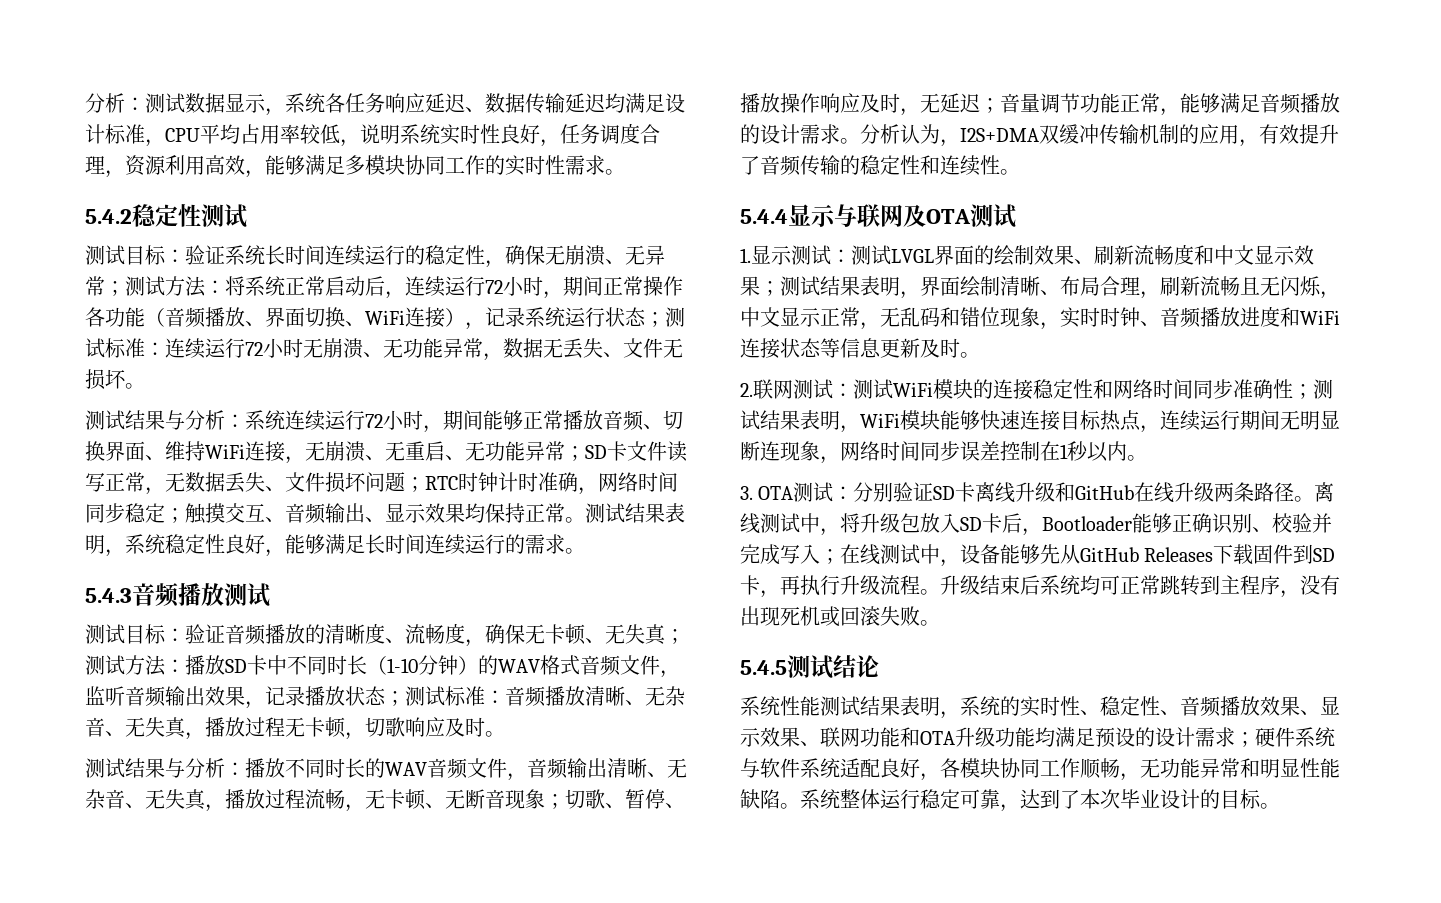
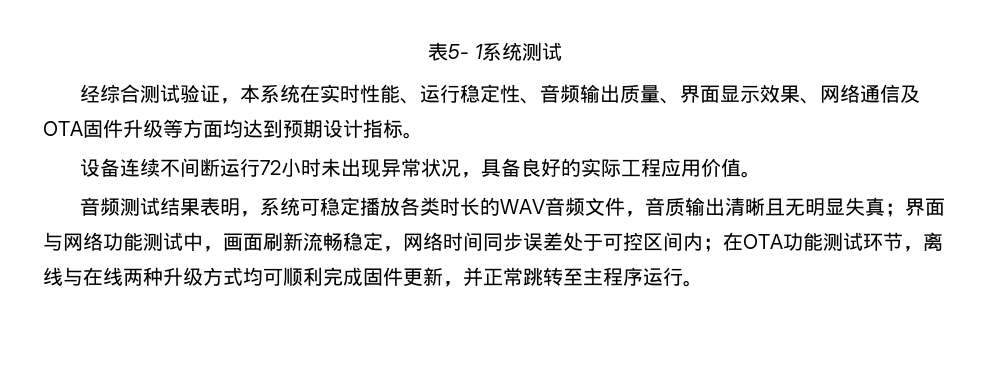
- 分析：测试数据显示，系统各任务响应延迟、数据传输延迟均满足设计标准，CPU平均占用率较低，说明系统实时性良好，任务调度合理，资源利用高效，能够满足多模块协同工作的实时性需求。
- 5.4.2稳定性测试
- 测试目标：验证系统长时间连续运行的稳定性，确保无崩溃、无异常；测试方法：将系统正常启动后，连续运行72小时，期间正常操作各功能（音频播放、界面切换、WiFi连接），记录系统运行状态；测试标准：连续运行72小时无崩溃、无功能异常，数据无丢失、文件无损坏。
- 测试结果与分析：系统连续运行72小时，期间能够正常播放音频、切换界面、维持WiFi连接，无崩溃、无重启、无功能异常；SD卡文件读写正常，无数据丢失、文件损坏问题；RTC时钟计时准确，网络时间同步稳定；触摸交互、音频输出、显示效果均保持正常。测试结果表明，系统稳定性良好，能够满足长时间连续运行的需求。
- 5.4.3音频播放测试
- 测试目标：验证音频播放的清晰度、流畅度，确保无卡顿、无失真；测试方法：播放SD卡中不同时长（1-10分钟）的WAV格式音频文件，监听音频输出效果，记录播放状态；测试标准：音频播放清晰、无杂音、无失真，播放过程无卡顿，切歌响应及时。
- 测试结果与分析：播放不同时长的WAV音频文件，音频输出清晰、无杂音、无失真，播放过程流畅，无卡顿、无断音现象；切歌、暂停、播放操作响应及时，无延迟；音量调节功能正常，能够满足音频播放的设计需求。分析认为，I2S+DMA双缓冲传输机制的应用，有效提升了音频传输的稳定性和连续性。
- 5.4.4显示与联网及OTA测试
- 1.显示测试：测试LVGL界面的绘制效果、刷新流畅度和中文显示效果；测试结果表明，界面绘制清晰、布局合理，刷新流畅且无闪烁，中文显示正常，无乱码和错位现象，实时时钟、音频播放进度和WiFi连接状态等信息更新及时。
- 2.联网测试：测试WiFi模块的连接稳定性和网络时间同步准确性；测试结果表明，WiFi模块能够快速连接目标热点，连续运行期间无明显断连现象，网络时间同步误差控制在1秒以内。
- 3. OTA测试：分别验证SD卡离线升级和GitHub在线升级两条路径。离线测试中，将升级包放入SD卡后，Bootloader能够正确识别、校验并完成写入；在线测试中，设备能够先从GitHub Releases下载固件到SD卡，再执行升级流程。升级结束后系统均可正常跳转到主程序，没有出现死机或回滚失败。
- 5.4.5测试结论
- 系统性能测试结果表明，系统的实时性、稳定性、音频播放效果、显示效果、联网功能和OTA升级功能均满足预设的设计需求；硬件系统与软件系统适配良好，各模块协同工作顺畅，无功能异常和明显性能缺陷。系统整体运行稳定可靠，达到了本次毕业设计的目标。
+ 表5- 1系统测试
+ 经综合测试验证，本系统在实时性能、运行稳定性、音频输出质量、界面显示效果、网络通信及OTA固件升级等方面均达到预期设计指标。
+ 设备连续不间断运行72小时未出现异常状况，具备良好的实际工程应用价值。
+ 音频测试结果表明，系统可稳定播放各类时长的WAV音频文件，音质输出清晰且无明显失真；界面与网络功能测试中，画面刷新流畅稳定，网络时间同步误差处于可控区间内；在OTA功能测试环节，离线与在线两种升级方式均可顺利完成固件更新，并正常跳转至主程序运行。

